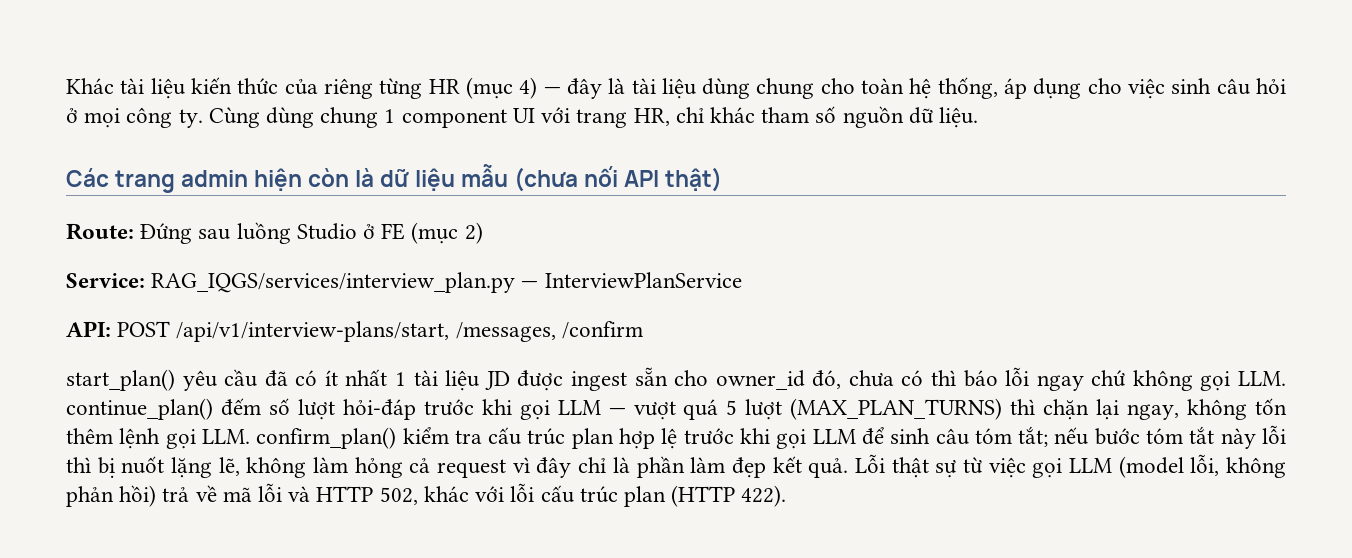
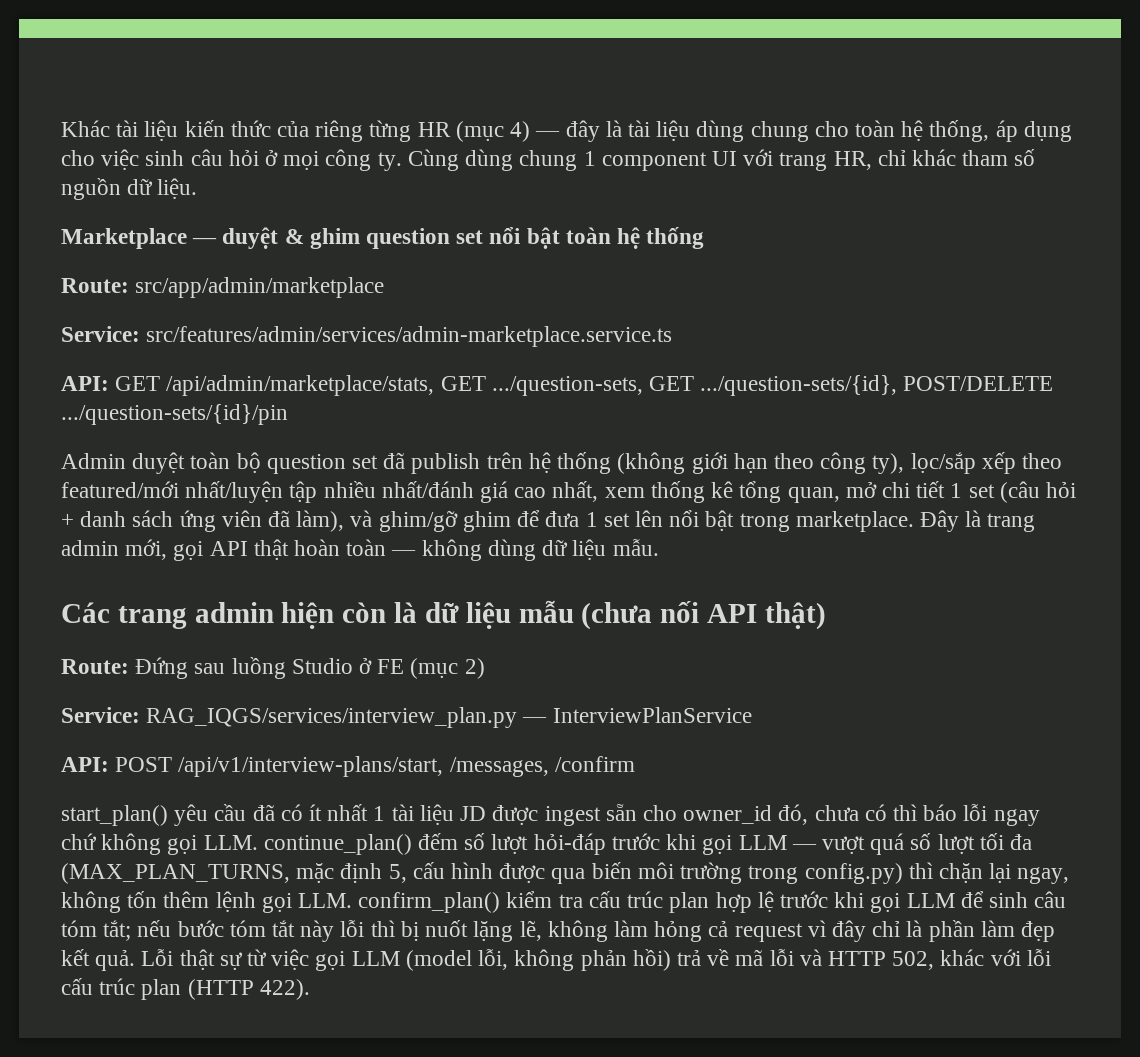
+ Marketplace — duyệt & ghim question set nổi bật toàn hệ thống
+ Route: src/app/admin/marketplace
+ Service: src/features/admin/services/admin-marketplace.service.ts
+ API: GET /api/admin/marketplace/stats, GET .../question-sets, GET .../question-sets/{id}, POST/DELETE .../question-sets/{id}/pin
+ Admin duyệt toàn bộ question set đã publish trên hệ thống (không giới hạn theo công ty), lọc/sắp xếp theo featured/mới nhất/luyện tập nhiều nhất/đánh giá cao nhất, xem thống kê tổng quan, mở chi tiết 1 set (câu hỏi + danh sách ứng viên đã làm), và ghim/gỡ ghim để đưa 1 set lên nổi bật trong marketplace. Đây là trang admin mới, gọi API thật hoàn toàn — không dùng dữ liệu mẫu.
- start_plan() yêu cầu đã có ít nhất 1 tài liệu JD được ingest sẵn cho owner_id đó, chưa có thì báo lỗi ngay chứ không gọi LLM. continue_plan() đếm số lượt hỏi-đáp trước khi gọi LLM — vượt quá 5 lượt (MAX_PLAN_TURNS) thì chặn lại ngay, không tốn thêm lệnh gọi LLM. confirm_plan() kiểm tra cấu trúc plan hợp lệ trước khi gọi LLM để sinh câu tóm tắt;
+ start_plan() yêu cầu đã có ít nhất 1 tài liệu JD được ingest sẵn cho owner_id đó, chưa có thì báo lỗi ngay chứ không gọi LLM. continue_plan() đếm số lượt hỏi-đáp trước khi gọi LLM — vượt quá số lượt tối đa (MAX_PLAN_TURNS, mặc định 5, cấu hình được qua biến môi trường trong config.py) thì chặn lại ngay, không tốn thêm lệnh gọi LLM. confirm_plan() kiểm tra cấu trúc plan hợp lệ trước khi gọi LLM để sinh câu tóm tắt;

